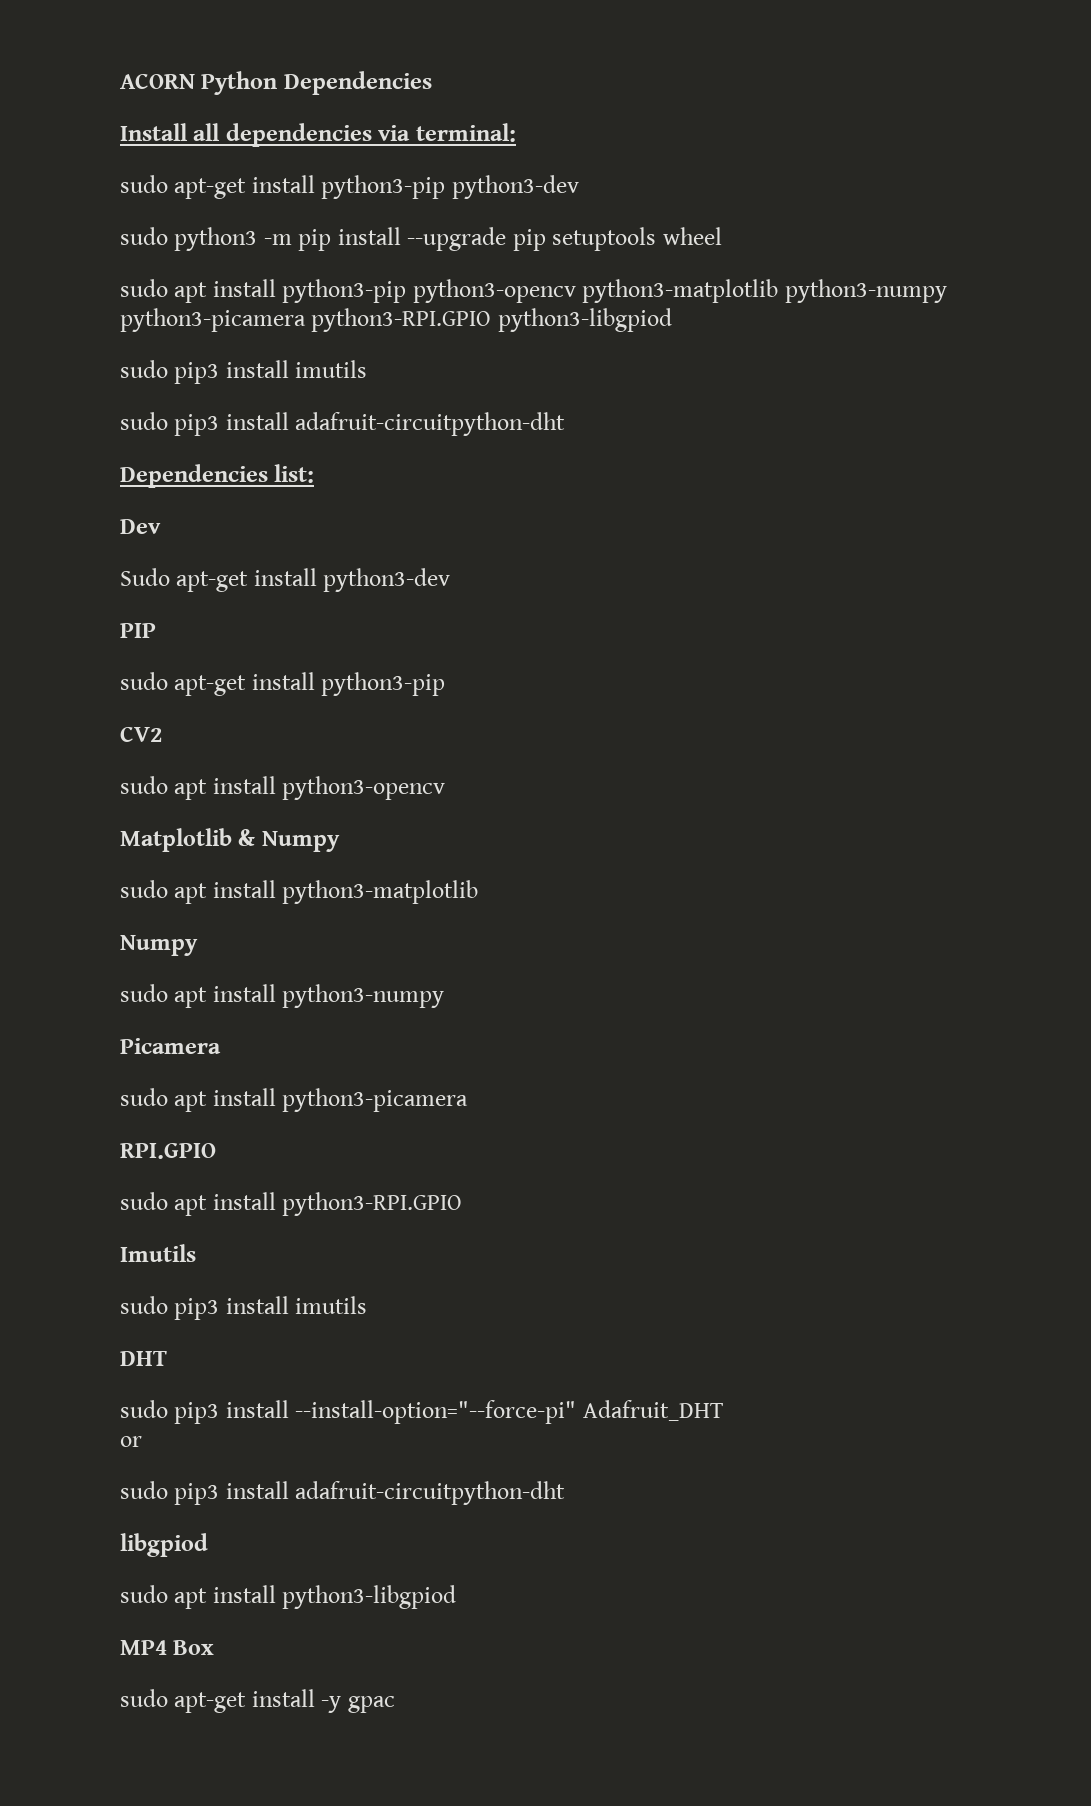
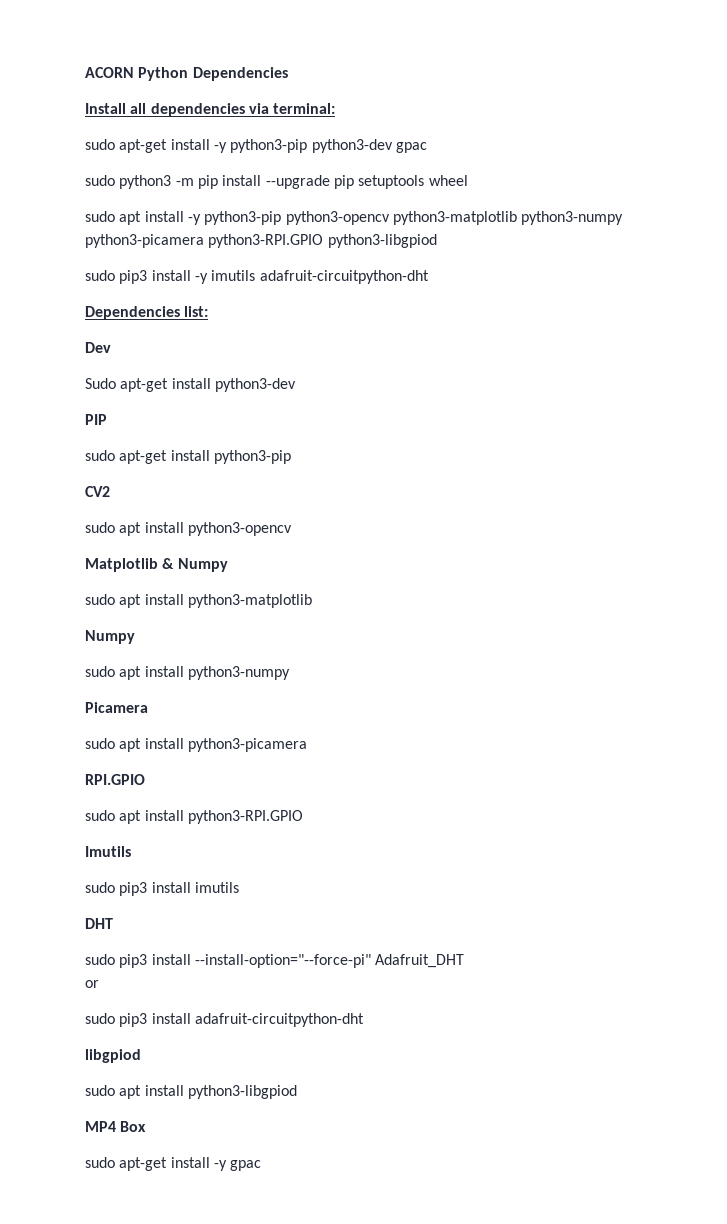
- sudo apt-get install python3-pip python3-dev
+ sudo apt-get install -y python3-pip python3-dev gpac
- sudo apt install python3-pip python3-opencv python3-matplotlib python3-numpy python3-picamera python3-RPI.GPIO python3-libgpiod
- sudo pip3 install imutils
- sudo pip3 install adafruit-circuitpython-dht
+ sudo apt install -y python3-pip python3-opencv python3-matplotlib python3-numpy python3-picamera python3-RPI.GPIO python3-libgpiod
+ sudo pip3 install -y imutils adafruit-circuitpython-dht

